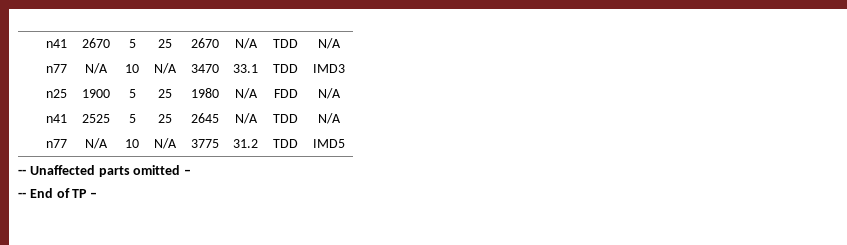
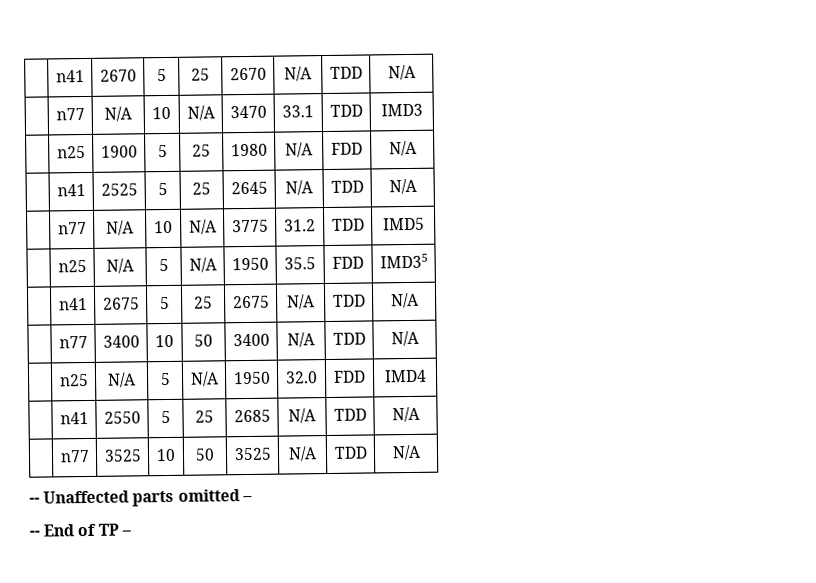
+ | n25 | N/A | 5 | N/A | 1950 | 35.5 | FDD | IMD35
+ | n41 | 2675 | 5 | 25 | 2675 | N/A | TDD | N/A
+ | n77 | 3400 | 10 | 50 | 3400 | N/A | TDD | N/A
+ | n25 | N/A | 5 | N/A | 1950 | 32.0 | FDD | IMD4
+ | n41 | 2550 | 5 | 25 | 2685 | N/A | TDD | N/A
+ | n77 | 3525 | 10 | 50 | 3525 | N/A | TDD | N/A

